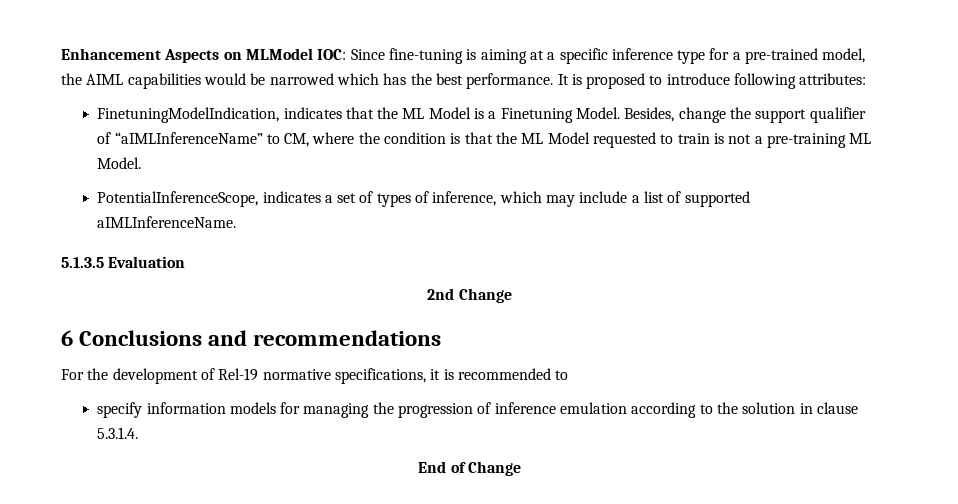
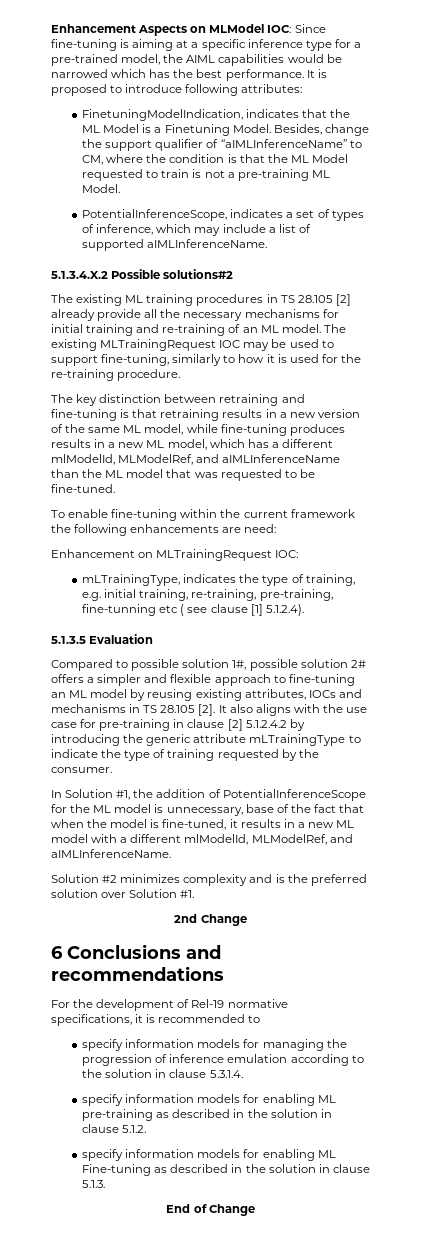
+ 5.1.3.4.X.2 Possible solutions#2
+ The existing ML training procedures in TS 28.105 [2] already provide all the necessary mechanisms for initial training and re-training of an ML model. The existing MLTrainingRequest IOC may be used to support fine-tuning, similarly to how it is used for the re-training procedure.
+ The key distinction between retraining and fine-tuning is that retraining results in a new version of the same ML model, while fine-tuning produces results in a new ML model, which has a different mlModelId, MLModelRef, and aIMLInferenceName than the ML model that was requested to be fine-tuned.
+ To enable fine-tuning within the current framework the following enhancements are need:
+ Enhancement on MLTrainingRequest IOC:
+ mLTrainingType, indicates the type of training, e.g. initial training, re-training, pre-training, fine-tunning etc ( see clause [1] 5.1.2.4).
  5.1.3.5 Evaluation
+ Compared to possible solution 1#, possible solution 2# offers a simpler and flexible approach to fine-tuning an ML model by reusing existing attributes, IOCs and mechanisms in TS 28.105 [2]. It also aligns with the use case for pre-training in clause [2] 5.1.2.4.2 by introducing the generic attribute mLTrainingType to indicate the type of training requested by the consumer.
+ In Solution #1, the addition of PotentialInferenceScope for the ML model is unnecessary, base of the fact that when the model is fine-tuned, it results in a new ML model with a different mlModelId, MLModelRef, and aIMLInferenceName.
+ Solution #2 minimizes complexity and is the preferred solution over Solution #1.
+ specify information models for enabling ML pre-training as described in the solution in clause 5.1.2.
+ specify information models for enabling ML Fine-tuning as described in the solution in clause 5.1.3.

